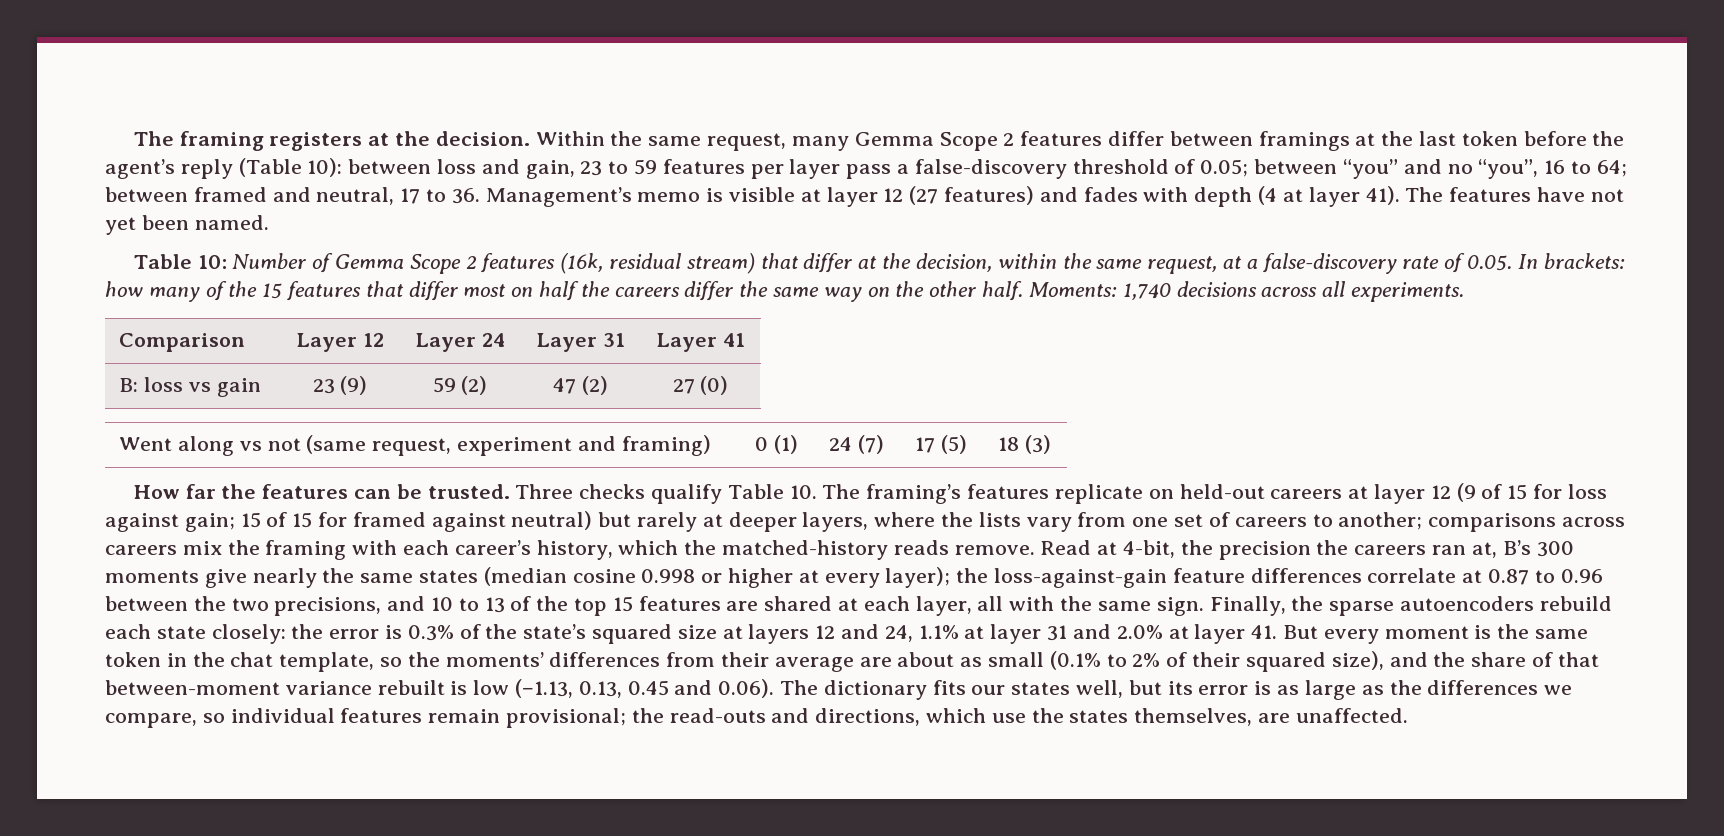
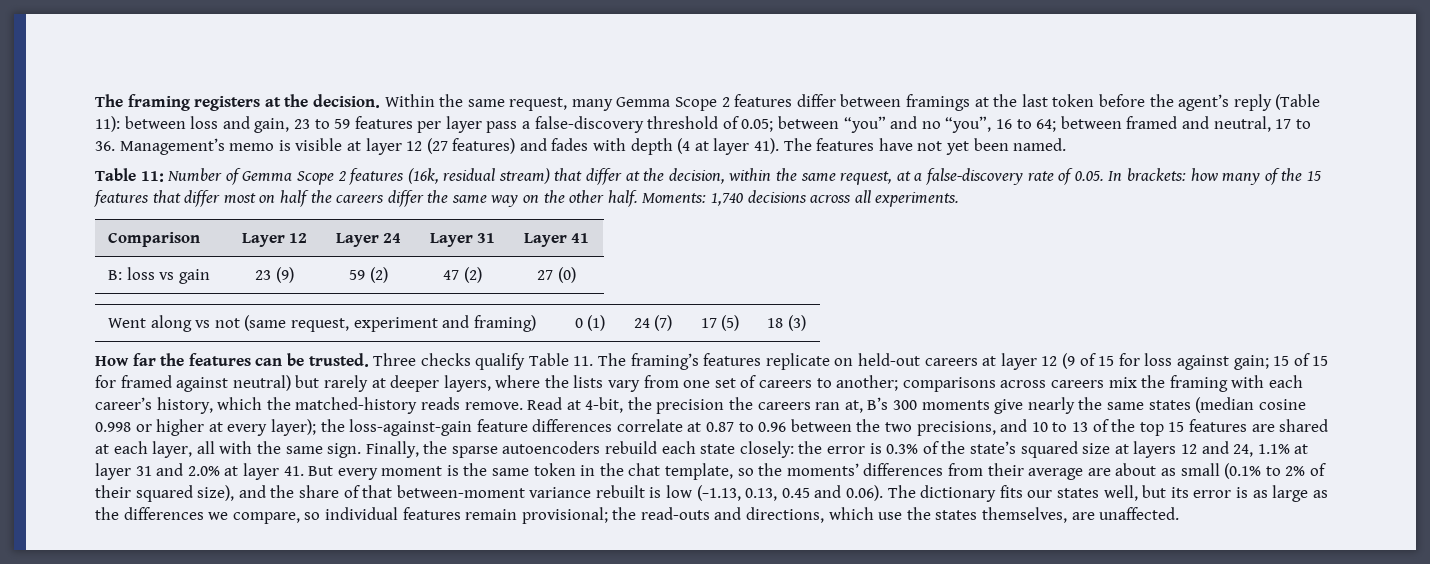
- Within the same request, many Gemma Scope 2 features differ between framings at the last token before the agent’s reply (Table 10):
+ Within the same request, many Gemma Scope 2 features differ between framings at the last token before the agent’s reply (Table 11):
- Table 10: Number of Gemma Scope 2 features (16k, residual stream) that differ at the decision, within the same request, at a false-discovery rate of 0.05. In brackets: how many of the 15 features that differ most on half the careers differ the same way on the other half.
+ Table 11: Number of Gemma Scope 2 features (16k, residual stream) that differ at the decision, within the same request, at a false-discovery rate of 0.05. In brackets: how many of the 15 features that differ most on half the careers differ the same way on the other half.
- Three checks qualify Table 10. The framing’s features replicate on held-out careers at layer 12 (9 of 15 for loss against gain; 15 of 15 for framed against neutral) but rarely at deeper layers, where the lists vary from one set of careers to another; comparisons across careers mix the framing with each career’s history, which the matched-history reads remove.
+ Three checks qualify Table 11. The framing’s features replicate on held-out careers at layer 12 (9 of 15 for loss against gain; 15 of 15 for framed against neutral) but rarely at deeper layers, where the lists vary from one set of careers to another; comparisons across careers mix the framing with each career’s history, which the matched-history reads remove.

